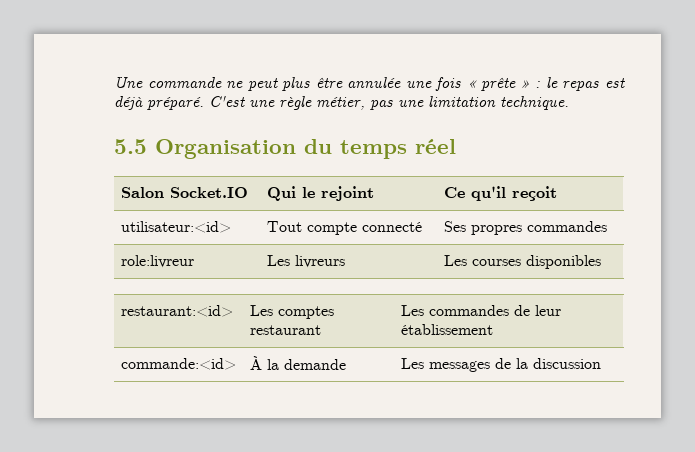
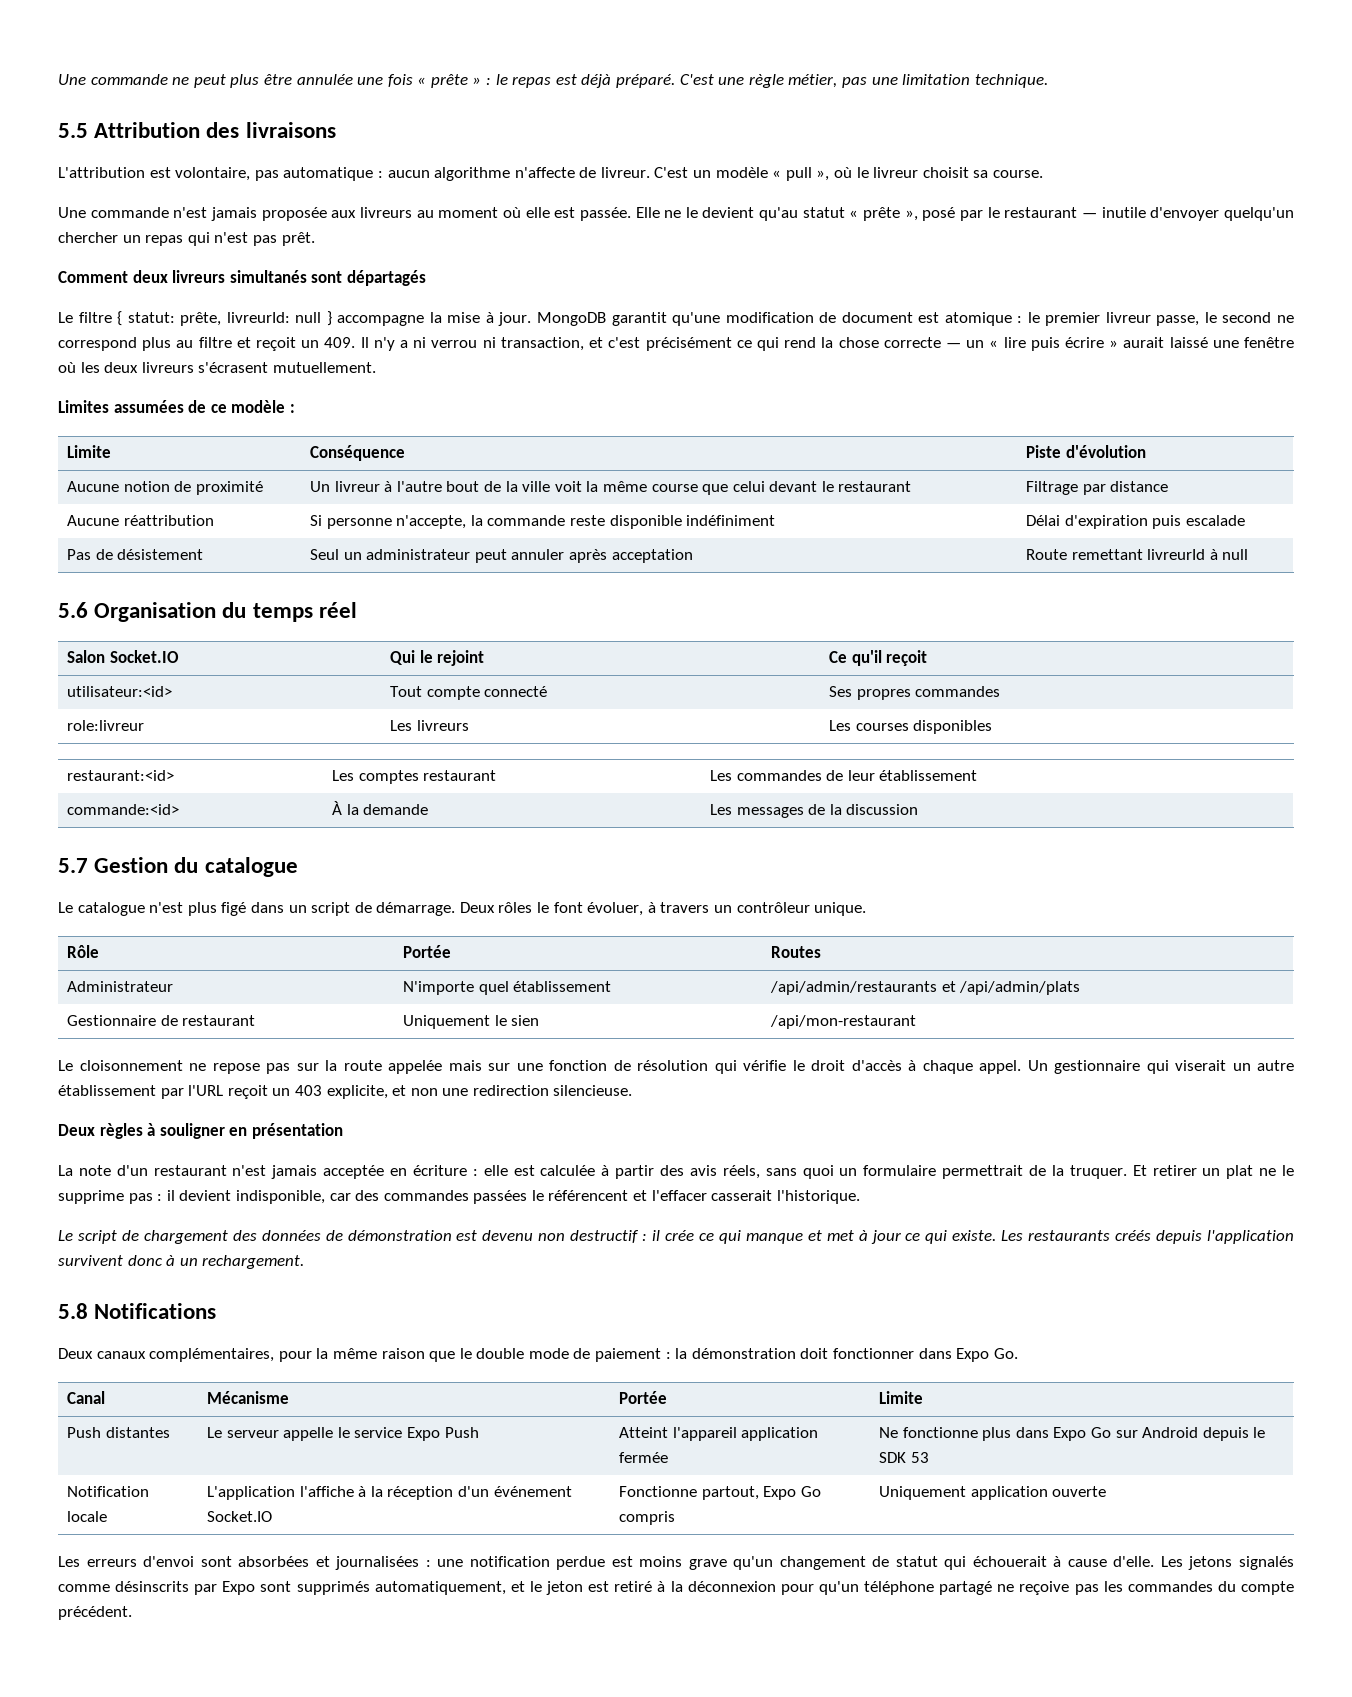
- 5.5 Organisation du temps réel
+ 5.5 Attribution des livraisons
+ L'attribution est volontaire, pas automatique : aucun algorithme n'affecte de livreur. C'est un modèle « pull », où le livreur choisit sa course.
+ Une commande n'est jamais proposée aux livreurs au moment où elle est passée. Elle ne le devient qu'au statut « prête », posé par le restaurant — inutile d'envoyer quelqu'un chercher un repas qui n'est pas prêt.
+ Comment deux livreurs simultanés sont départagés
+ Le filtre { statut: prête, livreurId: null } accompagne la mise à jour. MongoDB garantit qu'une modification de document est atomique : le premier livreur passe, le second ne correspond plus au filtre et reçoit un 409. Il n'y a ni verrou ni transaction, et c'est précisément ce qui rend la chose correcte — un « lire puis écrire » aurait laissé une fenêtre où les deux livreurs s'écrasent mutuellement.
+ Limites assumées de ce modèle :
+ Limite | Conséquence | Piste d'évolution
+ Aucune notion de proximité | Un livreur à l'autre bout de la ville voit la même course que celui devant le restaurant | Filtrage par distance
+ Aucune réattribution | Si personne n'accepte, la commande reste disponible indéfiniment | Délai d'expiration puis escalade
+ Pas de désistement | Seul un administrateur peut annuler après acceptation | Route remettant livreurId à null
+ 5.6 Organisation du temps réel
+ 5.7 Gestion du catalogue
+ Le catalogue n'est plus figé dans un script de démarrage. Deux rôles le font évoluer, à travers un contrôleur unique.
+ Rôle | Portée | Routes
+ Administrateur | N'importe quel établissement | /api/admin/restaurants et /api/admin/plats
+ Gestionnaire de restaurant | Uniquement le sien | /api/mon-restaurant
+ Le cloisonnement ne repose pas sur la route appelée mais sur une fonction de résolution qui vérifie le droit d'accès à chaque appel. Un gestionnaire qui viserait un autre établissement par l'URL reçoit un 403 explicite, et non une redirection silencieuse.
+ Deux règles à souligner en présentation
+ La note d'un restaurant n'est jamais acceptée en écriture : elle est calculée à partir des avis réels, sans quoi un formulaire permettrait de la truquer. Et retirer un plat ne le supprime pas : il devient indisponible, car des commandes passées le référencent et l'effacer casserait l'historique.
+ Le script de chargement des données de démonstration est devenu non destructif : il crée ce qui manque et met à jour ce qui existe. Les restaurants créés depuis l'application survivent donc à un rechargement.
+ 5.8 Notifications
+ Deux canaux complémentaires, pour la même raison que le double mode de paiement : la démonstration doit fonctionner dans Expo Go.
+ Canal | Mécanisme | Portée | Limite
+ Push distantes | Le serveur appelle le service Expo Push | Atteint l'appareil application fermée | Ne fonctionne plus dans Expo Go sur Android depuis le SDK 53
+ Notification locale | L'application l'affiche à la réception d'un événement Socket.IO | Fonctionne partout, Expo Go compris | Uniquement application ouverte
+ Les erreurs d'envoi sont absorbées et journalisées : une notification perdue est moins grave qu'un changement de statut qui échouerait à cause d'elle. Les jetons signalés comme désinscrits par Expo sont supprimés automatiquement, et le jeton est retiré à la déconnexion pour qu'un téléphone partagé ne reçoive pas les commandes du compte précédent.

